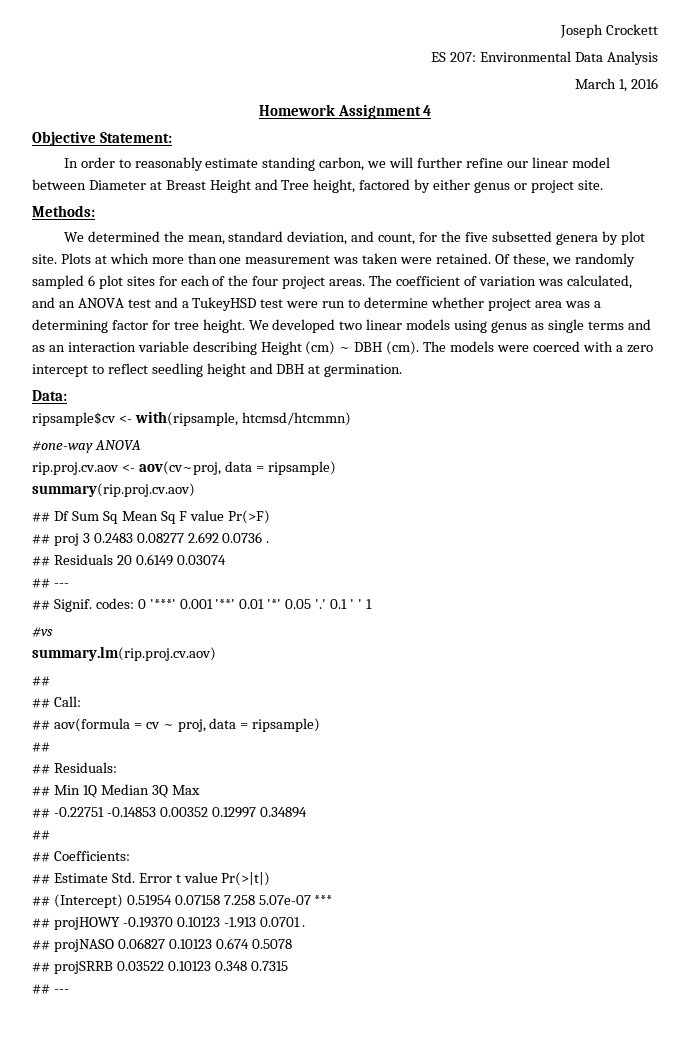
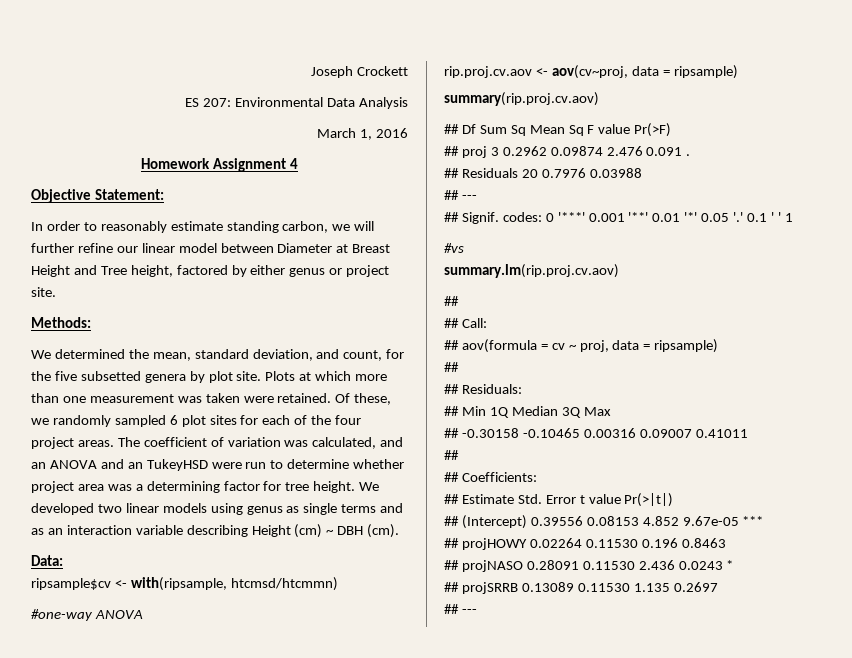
- The coefficient of variation was calculated, and an ANOVA test and a TukeyHSD test were run to determine whether project area was a determining factor for tree height.
+ The coefficient of variation was calculated, and an ANOVA and an TukeyHSD were run to determine whether project area was a determining factor for tree height.
- The models were coerced with a zero intercept to reflect seedling height and DBH at germination.
- ## proj 3 0.2483 0.08277 2.692 0.0736 .
+ ## proj 3 0.2962 0.09874 2.476 0.091 .
- ## Residuals 20 0.6149 0.03074
+ ## Residuals 20 0.7976 0.03988
- ## -0.22751 -0.14853 0.00352 0.12997 0.34894
+ ## -0.30158 -0.10465 0.00316 0.09007 0.41011
- ## (Intercept) 0.51954 0.07158 7.258 5.07e-07 ***
+ ## (Intercept) 0.39556 0.08153 4.852 9.67e-05 ***
- ## projHOWY -0.19370 0.10123 -1.913 0.0701 .
- ## projNASO 0.06827 0.10123 0.674 0.5078
- ## projSRRB 0.03522 0.10123 0.348 0.7315
+ ## projHOWY 0.02264 0.11530 0.196 0.8463
+ ## projNASO 0.28091 0.11530 2.436 0.0243 *
+ ## projSRRB 0.13089 0.11530 1.135 0.2697

